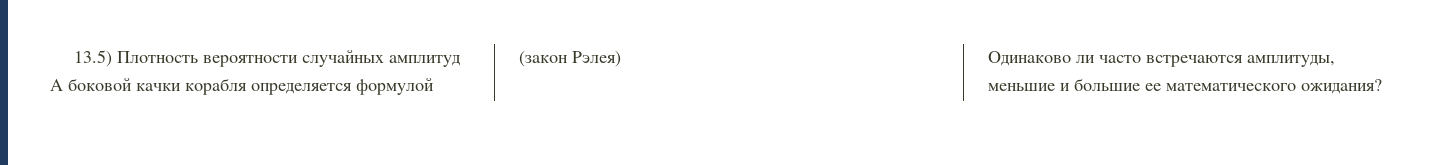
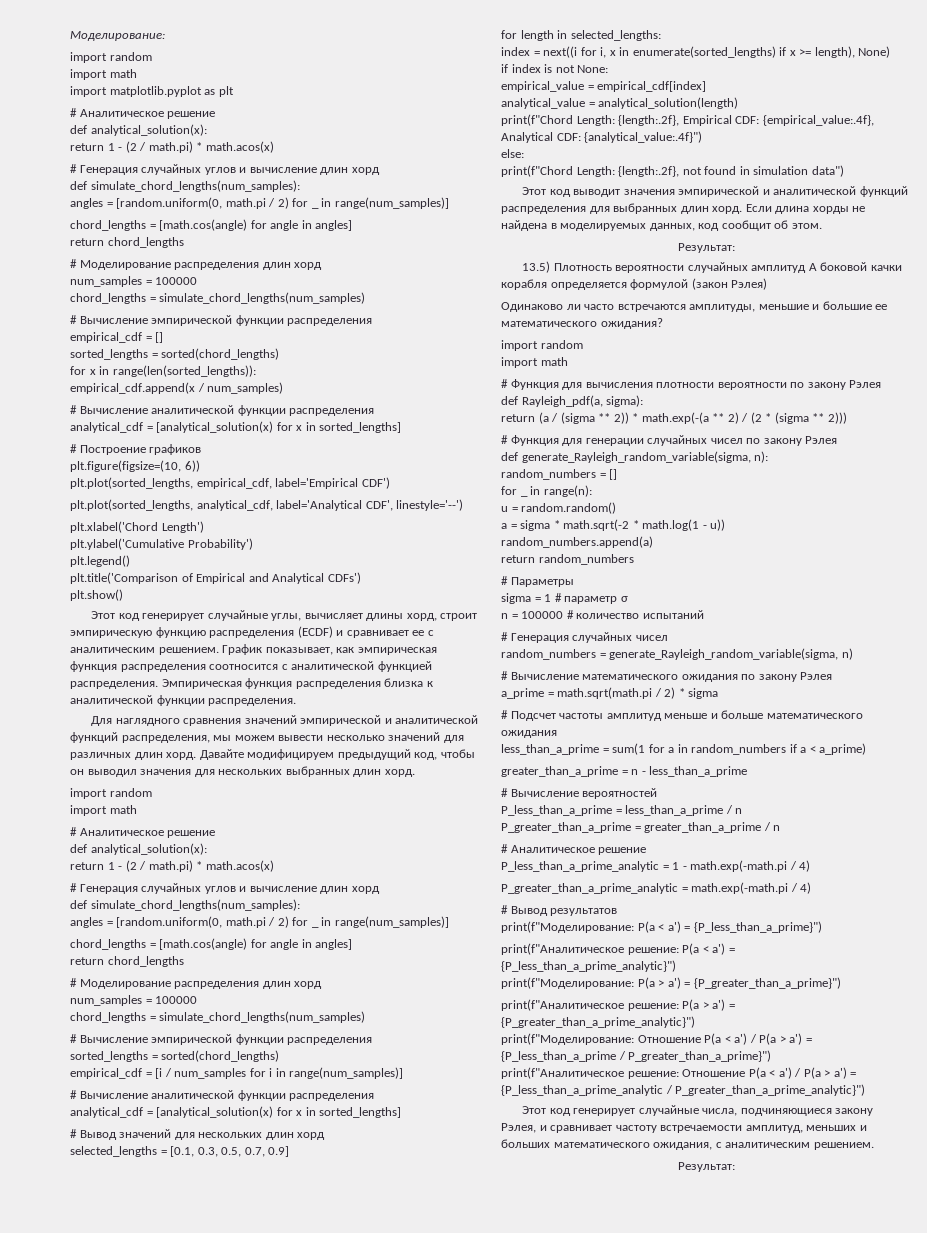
+ Моделирование:
+ import random
+ import math
+ import matplotlib.pyplot as plt
+ # Аналитическое решение
+ def analytical_solution(x):
+ return 1 - (2 / math.pi) * math.acos(x)
+ # Генерация случайных углов и вычисление длин хорд
+ def simulate_chord_lengths(num_samples):
+ angles = [random.uniform(0, math.pi / 2) for _ in range(num_samples)]
+ chord_lengths = [math.cos(angle) for angle in angles]
+ return chord_lengths
+ # Моделирование распределения длин хорд
+ num_samples = 100000
+ chord_lengths = simulate_chord_lengths(num_samples)
+ # Вычисление эмпирической функции распределения
+ empirical_cdf = []
+ sorted_lengths = sorted(chord_lengths)
+ for x in range(len(sorted_lengths)):
+ empirical_cdf.append(x / num_samples)
+ # Вычисление аналитической функции распределения
+ analytical_cdf = [analytical_solution(x) for x in sorted_lengths]
+ # Построение графиков
+ plt.figure(figsize=(10, 6))
+ plt.plot(sorted_lengths, empirical_cdf, label='Empirical CDF')
+ plt.plot(sorted_lengths, analytical_cdf, label='Analytical CDF', linestyle='--')
+ plt.xlabel('Chord Length')
+ plt.ylabel('Cumulative Probability')
+ plt.legend()
+ plt.title('Comparison of Empirical and Analytical CDFs')
+ plt.show()
+ Этот код генерирует случайные углы, вычисляет длины хорд, строит эмпирическую функцию распределения (ECDF) и сравнивает ее с аналитическим решением. График показывает, как эмпирическая функция распределения соотносится с аналитической функцией распределения. Эмпирическая функция распределения близка к аналитической функции распределения.
+ Для наглядного сравнения значений эмпирической и аналитической функций распределения, мы можем вывести несколько значений для различных длин хорд. Давайте модифицируем предыдущий код, чтобы он выводил значения для нескольких выбранных длин хорд.
+ import random
+ import math
+ # Аналитическое решение
+ def analytical_solution(x):
+ return 1 - (2 / math.pi) * math.acos(x)
+ # Генерация случайных углов и вычисление длин хорд
+ def simulate_chord_lengths(num_samples):
+ angles = [random.uniform(0, math.pi / 2) for _ in range(num_samples)]
+ chord_lengths = [math.cos(angle) for angle in angles]
+ return chord_lengths
+ # Моделирование распределения длин хорд
+ num_samples = 100000
+ chord_lengths = simulate_chord_lengths(num_samples)
+ # Вычисление эмпирической функции распределения
+ sorted_lengths = sorted(chord_lengths)
+ empirical_cdf = [i / num_samples for i in range(num_samples)]
+ # Вычисление аналитической функции распределения
+ analytical_cdf = [analytical_solution(x) for x in sorted_lengths]
+ # Вывод значений для нескольких длин хорд
+ selected_lengths = [0.1, 0.3, 0.5, 0.7, 0.9]
+ for length in selected_lengths:
+ index = next((i for i, x in enumerate(sorted_lengths) if x >= length), None)
+ if index is not None:
+ empirical_value = empirical_cdf[index]
+ analytical_value = analytical_solution(length)
+ print(f"Chord Length: {length:.2f}, Empirical CDF: {empirical_value:.4f}, Analytical CDF: {analytical_value:.4f}")
+ else:
+ print(f"Chord Length: {length:.2f}, not found in simulation data")
+ Этот код выводит значения эмпирической и аналитической функций распределения для выбранных длин хорд. Если длина хорды не найдена в моделируемых данных, код сообщит об этом.
+ Результат:
  Одинаково ли часто встречаются амплитуды, меньшие и большие ее математического ожидания?
+ import random
+ import math
+ # Функция для вычисления плотности вероятности по закону Рэлея
+ def Rayleigh_pdf(a, sigma):
+ return (a / (sigma ** 2)) * math.exp(-(a ** 2) / (2 * (sigma ** 2)))
+ # Функция для генерации случайных чисел по закону Рэлея
+ def generate_Rayleigh_random_variable(sigma, n):
+ random_numbers = []
+ for _ in range(n):
+ u = random.random()
+ a = sigma * math.sqrt(-2 * math.log(1 - u))
+ random_numbers.append(a)
+ return random_numbers
+ # Параметры
+ sigma = 1 # параметр σ
+ n = 100000 # количество испытаний
+ # Генерация случайных чисел
+ random_numbers = generate_Rayleigh_random_variable(sigma, n)
+ # Вычисление математического ожидания по закону Рэлея
+ a_prime = math.sqrt(math.pi / 2) * sigma
+ # Подсчет частоты амплитуд меньше и больше математического ожидания
+ less_than_a_prime = sum(1 for a in random_numbers if a < a_prime)
+ greater_than_a_prime = n - less_than_a_prime
+ # Вычисление вероятностей
+ P_less_than_a_prime = less_than_a_prime / n
+ P_greater_than_a_prime = greater_than_a_prime / n
+ # Аналитическое решение
+ P_less_than_a_prime_analytic = 1 - math.exp(-math.pi / 4)
+ P_greater_than_a_prime_analytic = math.exp(-math.pi / 4)
+ # Вывод результатов
+ print(f"Моделирование: P(a < a') = {P_less_than_a_prime}")
+ print(f"Аналитическое решение: P(a < a') = {P_less_than_a_prime_analytic}")
+ print(f"Моделирование: P(a > a') = {P_greater_than_a_prime}")
+ print(f"Аналитическое решение: P(a > a') = {P_greater_than_a_prime_analytic}")
+ print(f"Моделирование: Отношение P(a < a') / P(a > a') = {P_less_than_a_prime / P_greater_than_a_prime}")
+ print(f"Аналитическое решение: Отношение P(a < a') / P(a > a') = {P_less_than_a_prime_analytic / P_greater_than_a_prime_analytic}")
+ Этот код генерирует случайные числа, подчиняющиеся закону Рэлея, и сравнивает частоту встречаемости амплитуд, меньших и больших математического ожидания, с аналитическим решением.
+ Результат:

